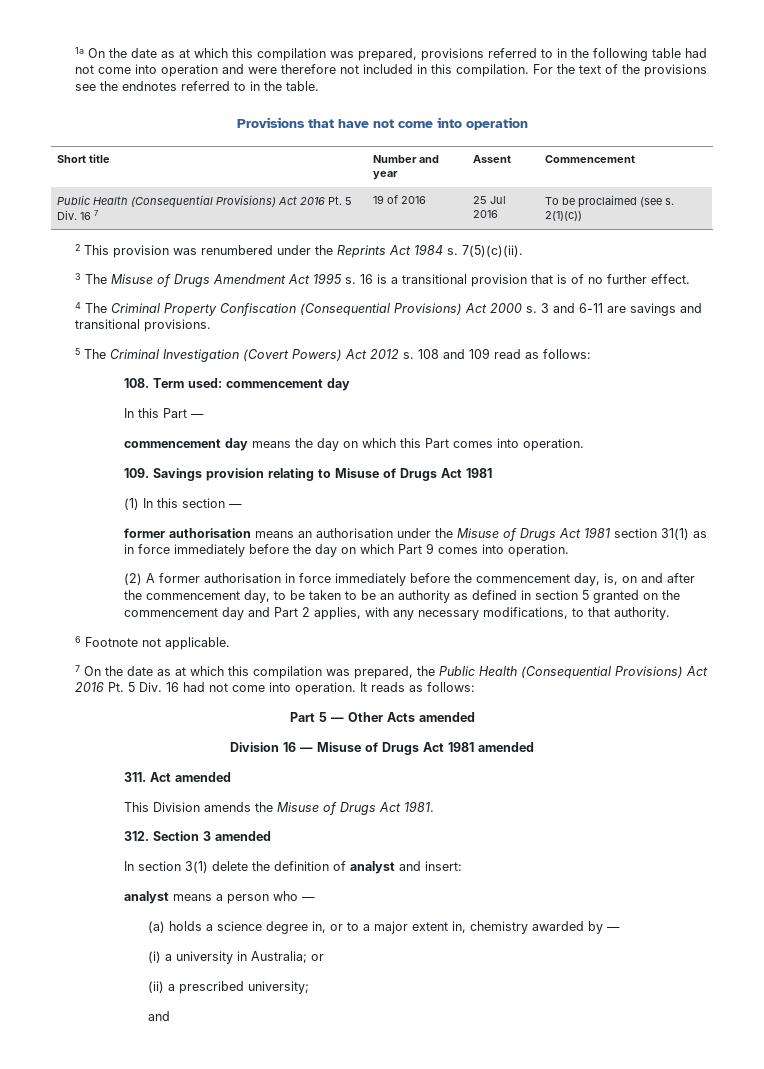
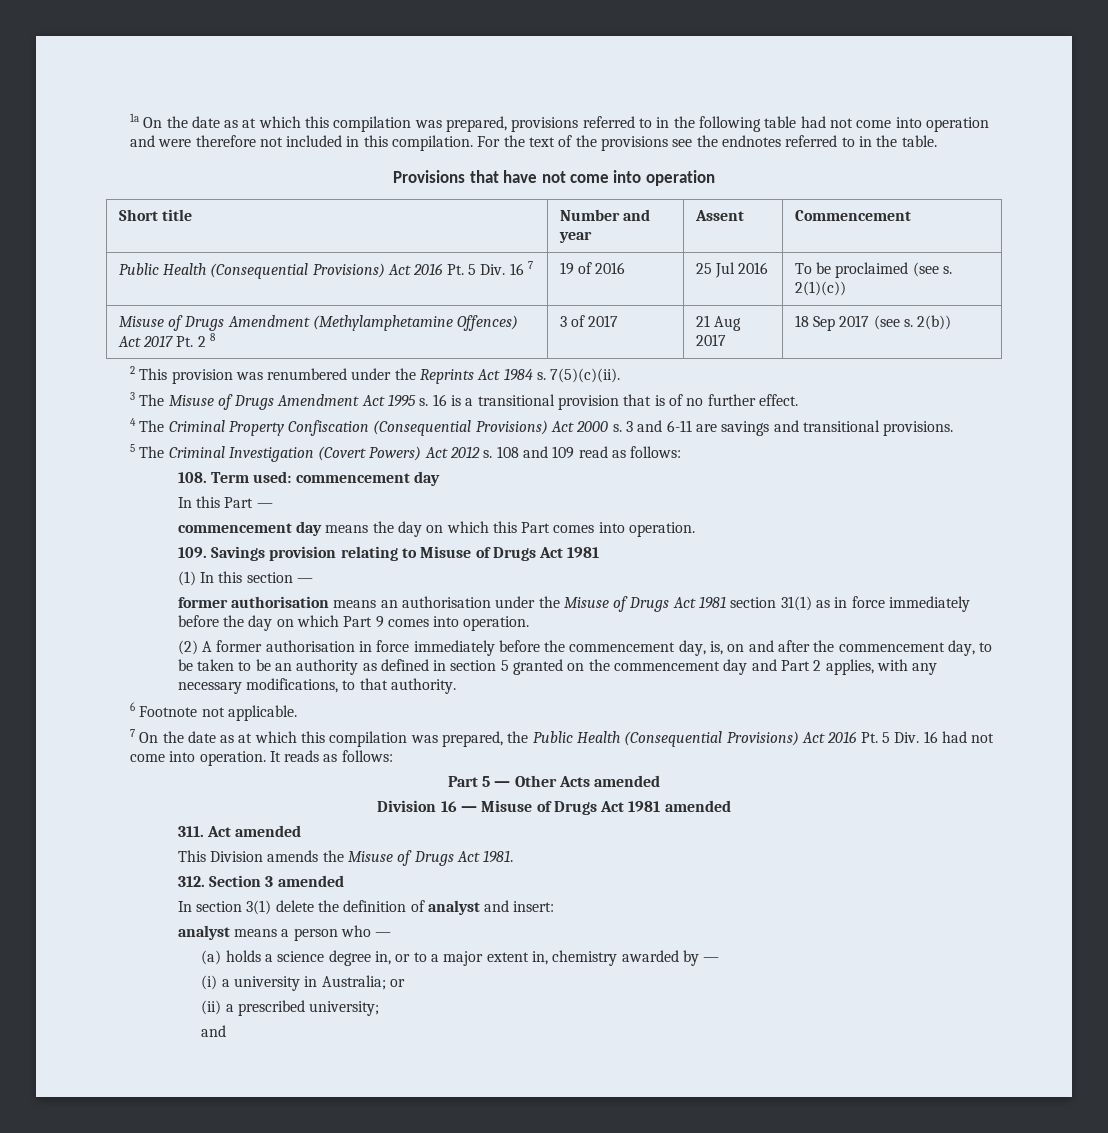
+ Misuse of Drugs Amendment (Methylamphetamine Offences) Act 2017 Pt. 2 8 | 3 of 2017 | 21 Aug 2017 | 18 Sep 2017 (see s. 2(b))

